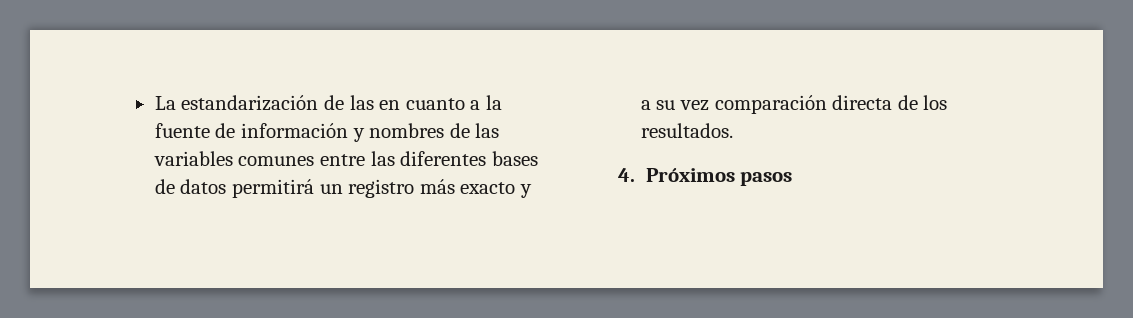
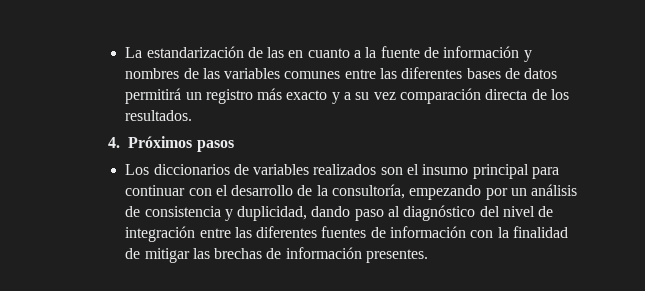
+ Los diccionarios de variables realizados son el insumo principal para continuar con el desarrollo de la consultoría, empezando por un análisis de consistencia y duplicidad, dando paso al diagnóstico del nivel de integración entre las diferentes fuentes de información con la finalidad de mitigar las brechas de información presentes.

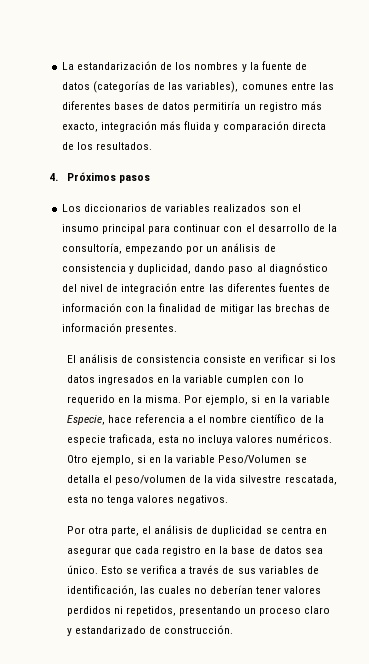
- La estandarización de las en cuanto a la fuente de información y nombres de las variables comunes entre las diferentes bases de datos permitirá un registro más exacto y a su vez comparación directa de los resultados.
+ La estandarización de los nombres y la fuente de datos (categorías de las variables), comunes entre las diferentes bases de datos permitiría un registro más exacto, integración más fluida y comparación directa de los resultados.
+ El análisis de consistencia consiste en verificar si los datos ingresados en la variable cumplen con lo requerido en la misma. Por ejemplo, si en la variable Especie, hace referencia a el nombre científico de la especie traficada, esta no incluya valores numéricos. Otro ejemplo, si en la variable Peso/Volumen se detalla el peso/volumen de la vida silvestre rescatada, esta no tenga valores negativos.
+ Por otra parte, el análisis de duplicidad se centra en asegurar que cada registro en la base de datos sea único. Esto se verifica a través de sus variables de identificación, las cuales no deberían tener valores perdidos ni repetidos, presentando un proceso claro y estandarizado de construcción.

